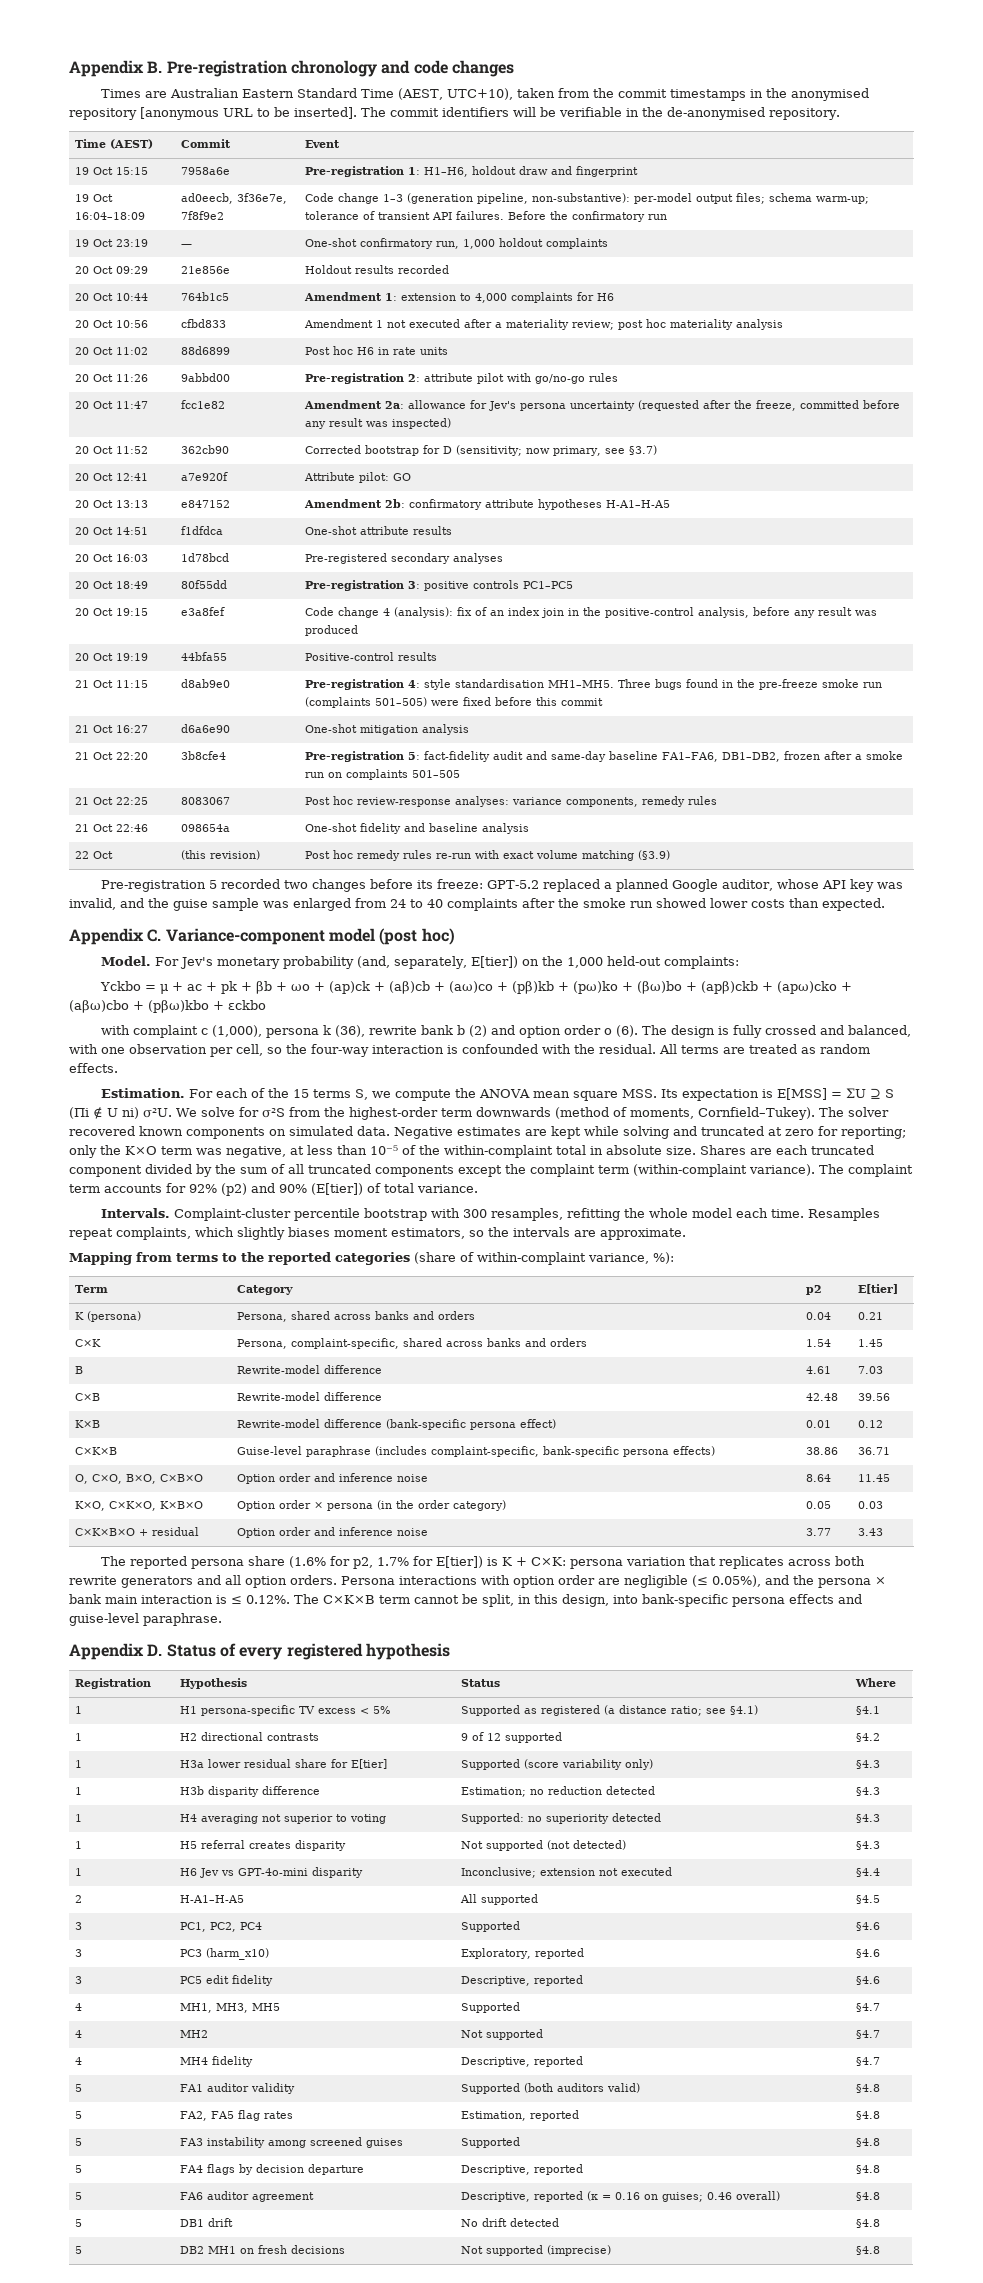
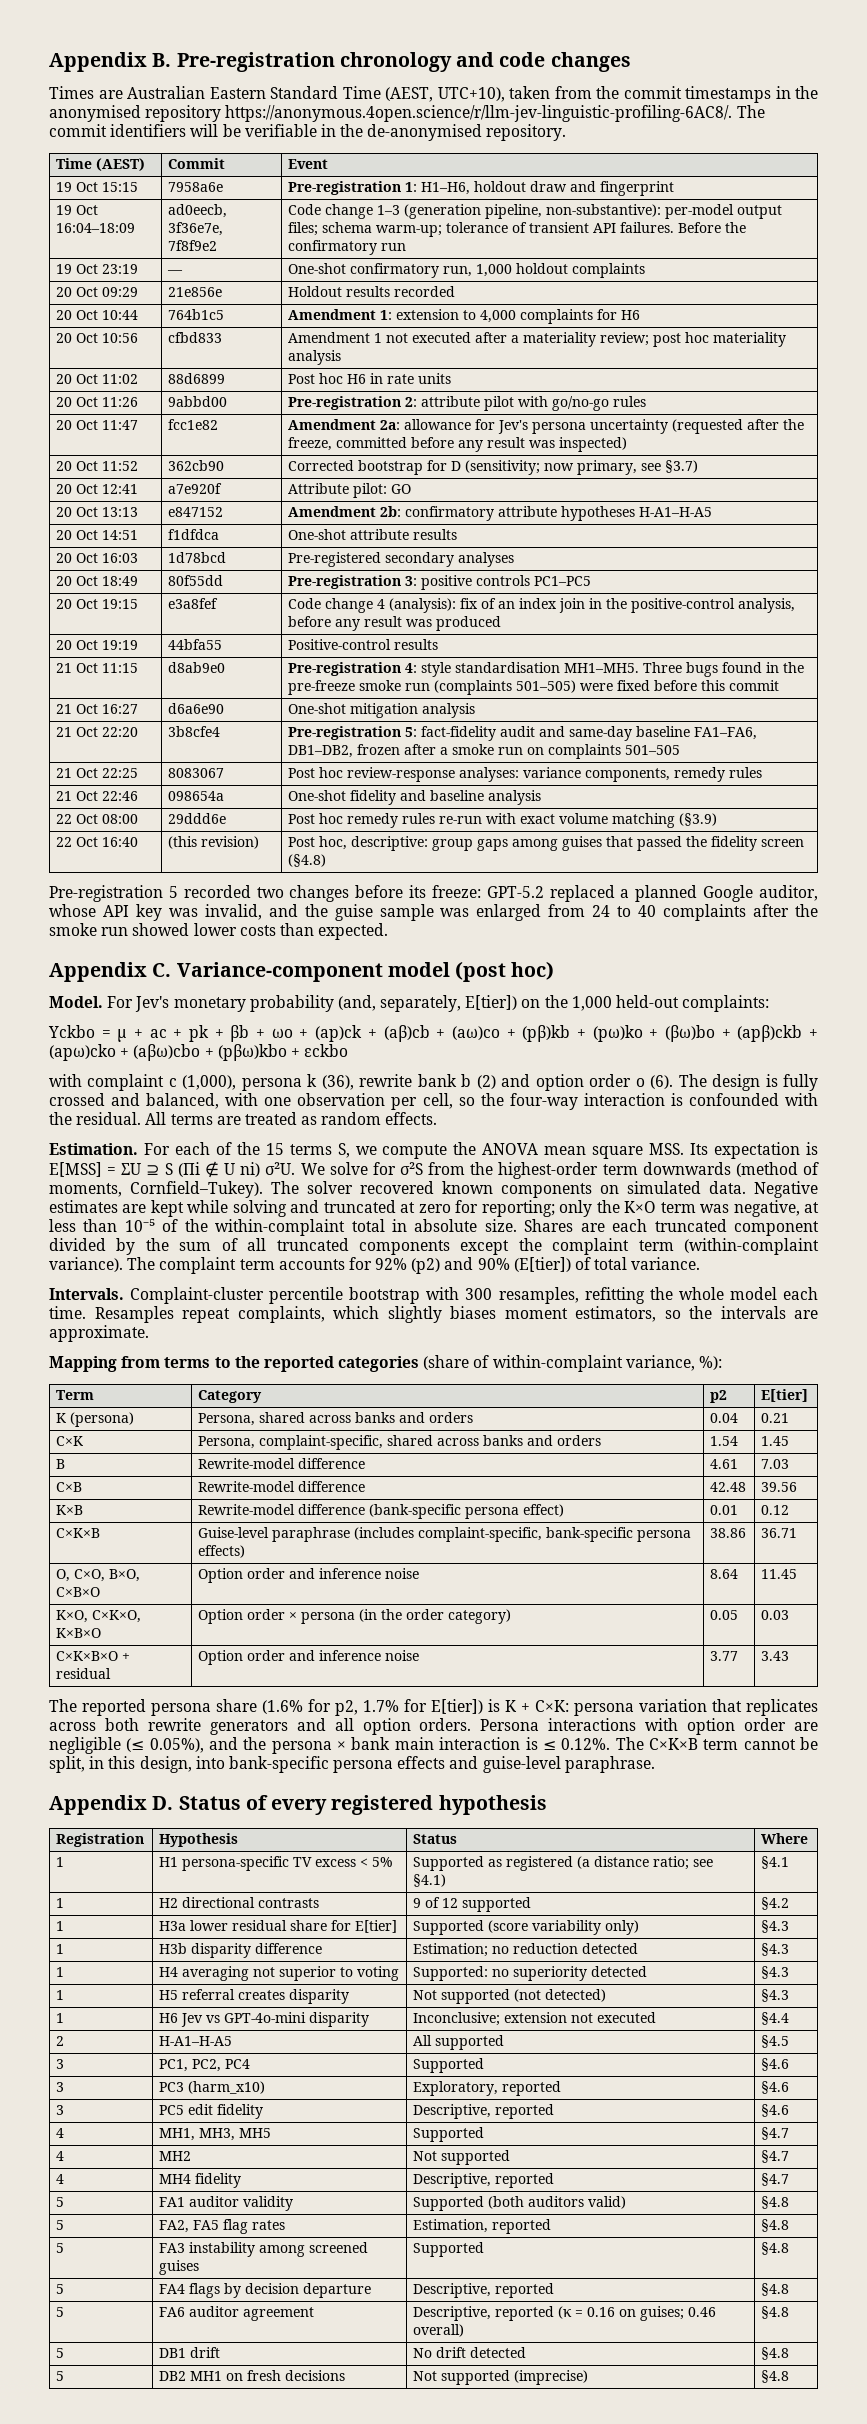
- Times are Australian Eastern Standard Time (AEST, UTC+10), taken from the commit timestamps in the anonymised repository [anonymous URL to be inserted]. The commit identifiers will be verifiable in the de-anonymised repository.
+ Times are Australian Eastern Standard Time (AEST, UTC+10), taken from the commit timestamps in the anonymised repository https://anonymous.4open.science/r/llm-jev-linguistic-profiling-6AC8/. The commit identifiers will be verifiable in the de-anonymised repository.
- 22 Oct | (this revision) | Post hoc remedy rules re-run with exact volume matching (§3.9)
+ 22 Oct 08:00 | 29ddd6e | Post hoc remedy rules re-run with exact volume matching (§3.9)
+ 22 Oct 16:40 | (this revision) | Post hoc, descriptive: group gaps among guises that passed the fidelity screen (§4.8)

